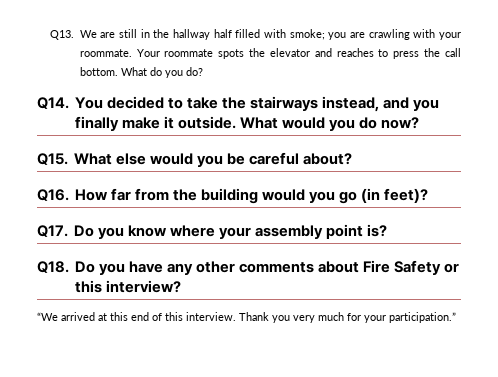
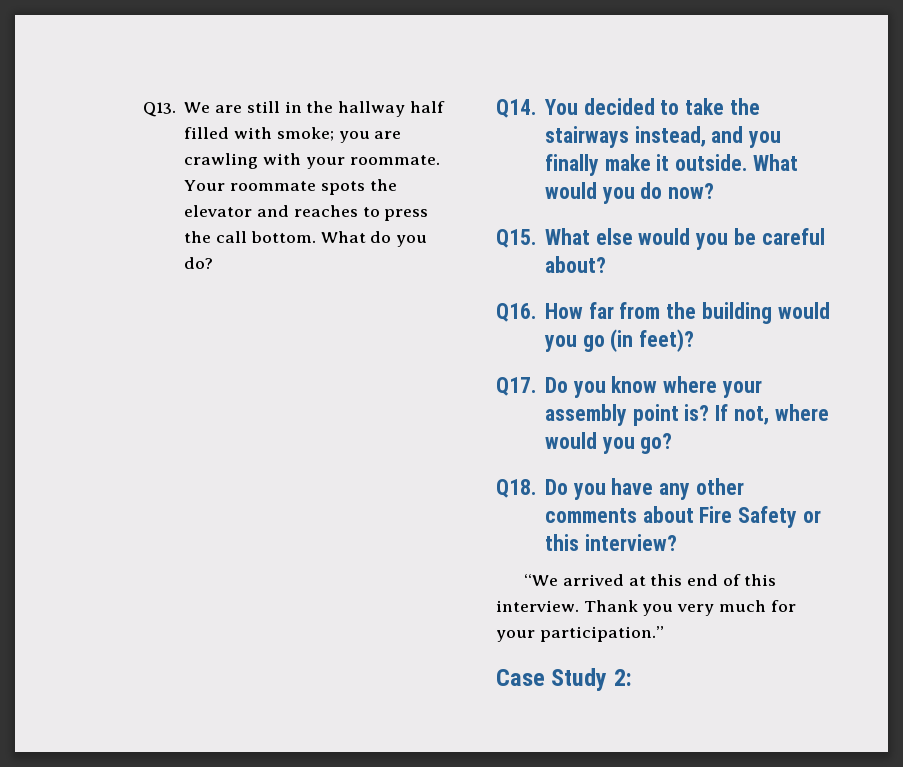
+ If not, where would you go?
+ Case Study 2:

